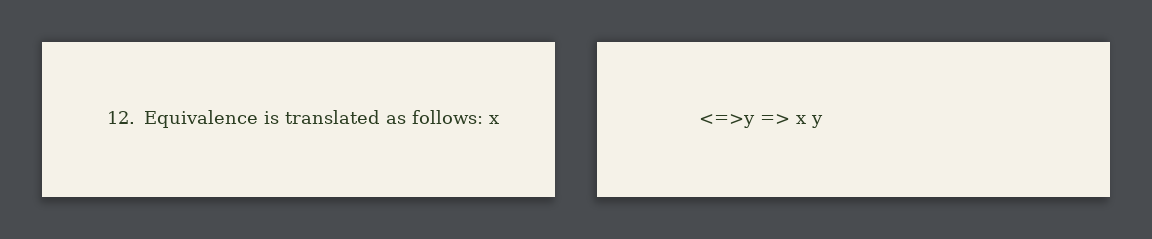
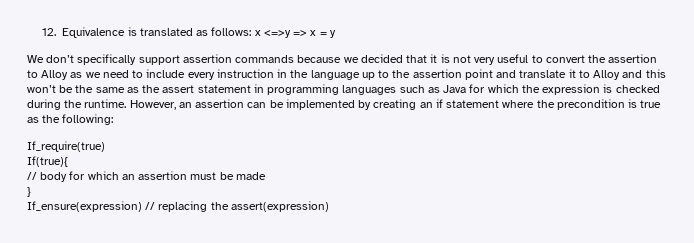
- 12. Equivalence is translated as follows: x <=>y => x y
+ 12. Equivalence is translated as follows: x <=>y => x = y
+ We don’t specifically support assertion commands because we decided that it is not very useful to convert the assertion to Alloy as we need to include every instruction in the language up to the assertion point and translate it to Alloy and this won’t be the same as the assert statement in programming languages such as Java for which the expression is checked during the runtime. However, an assertion can be implemented by creating an if statement where the precondition is true as the following:
+ If_require(true)
+ If(true){
+ // body for which an assertion must be made
+ }
+ If_ensure(expression) // replacing the assert(expression)

